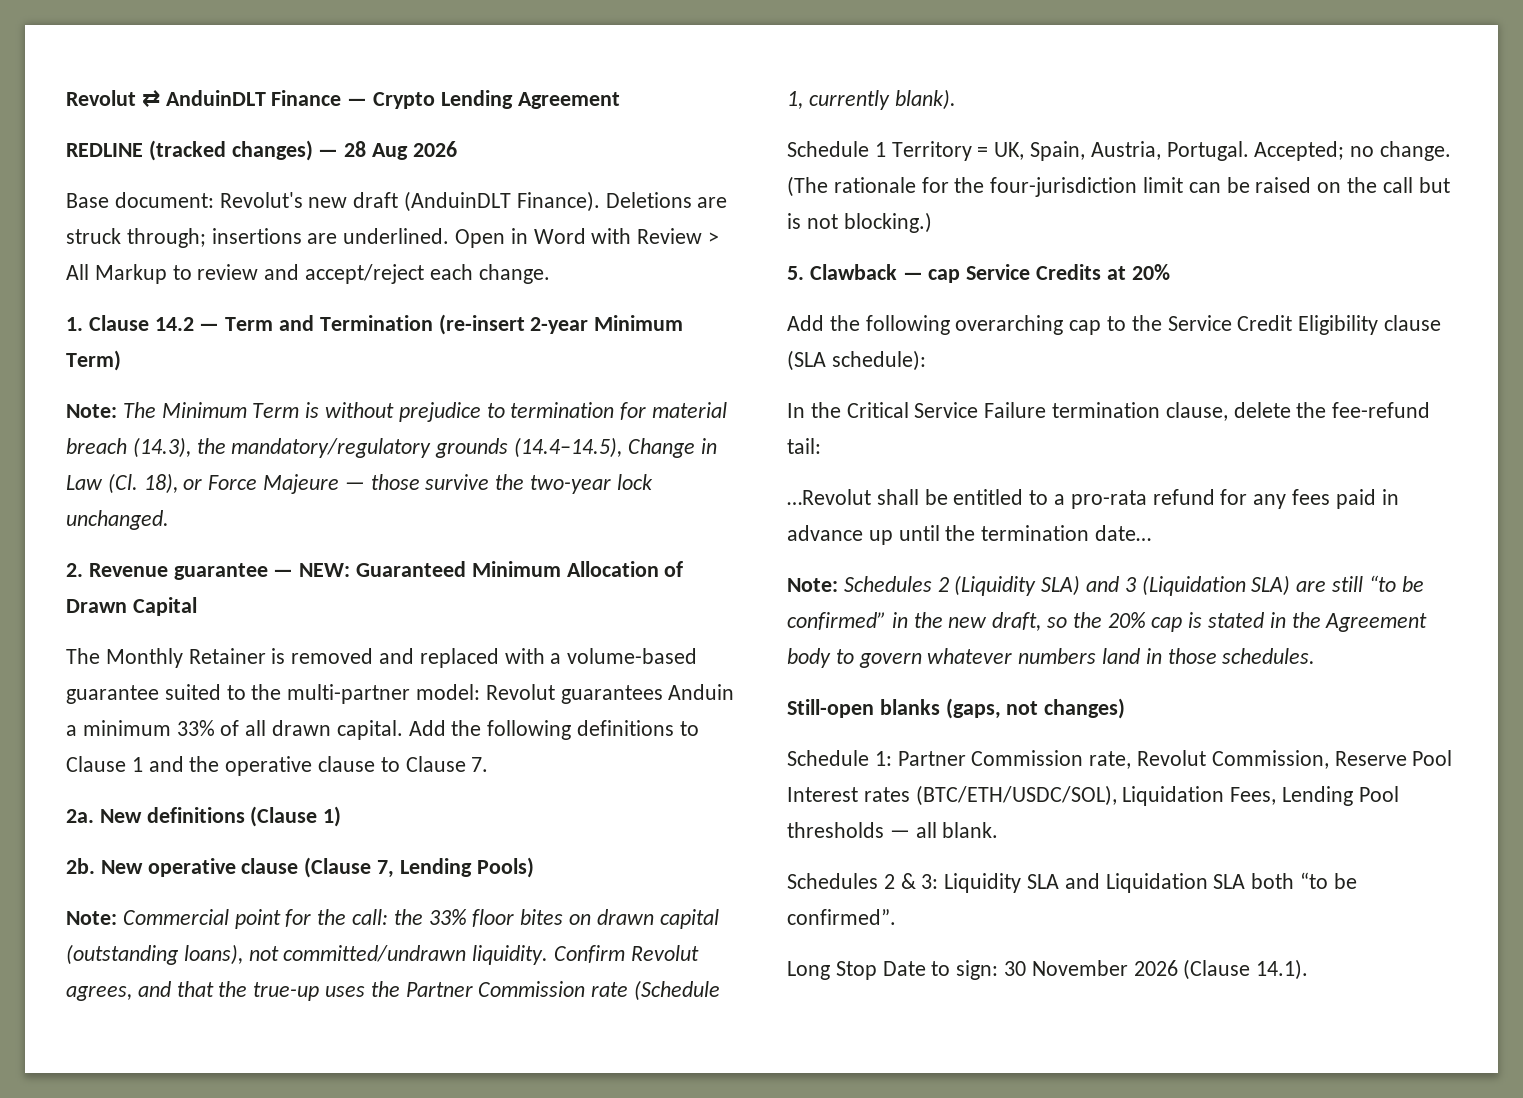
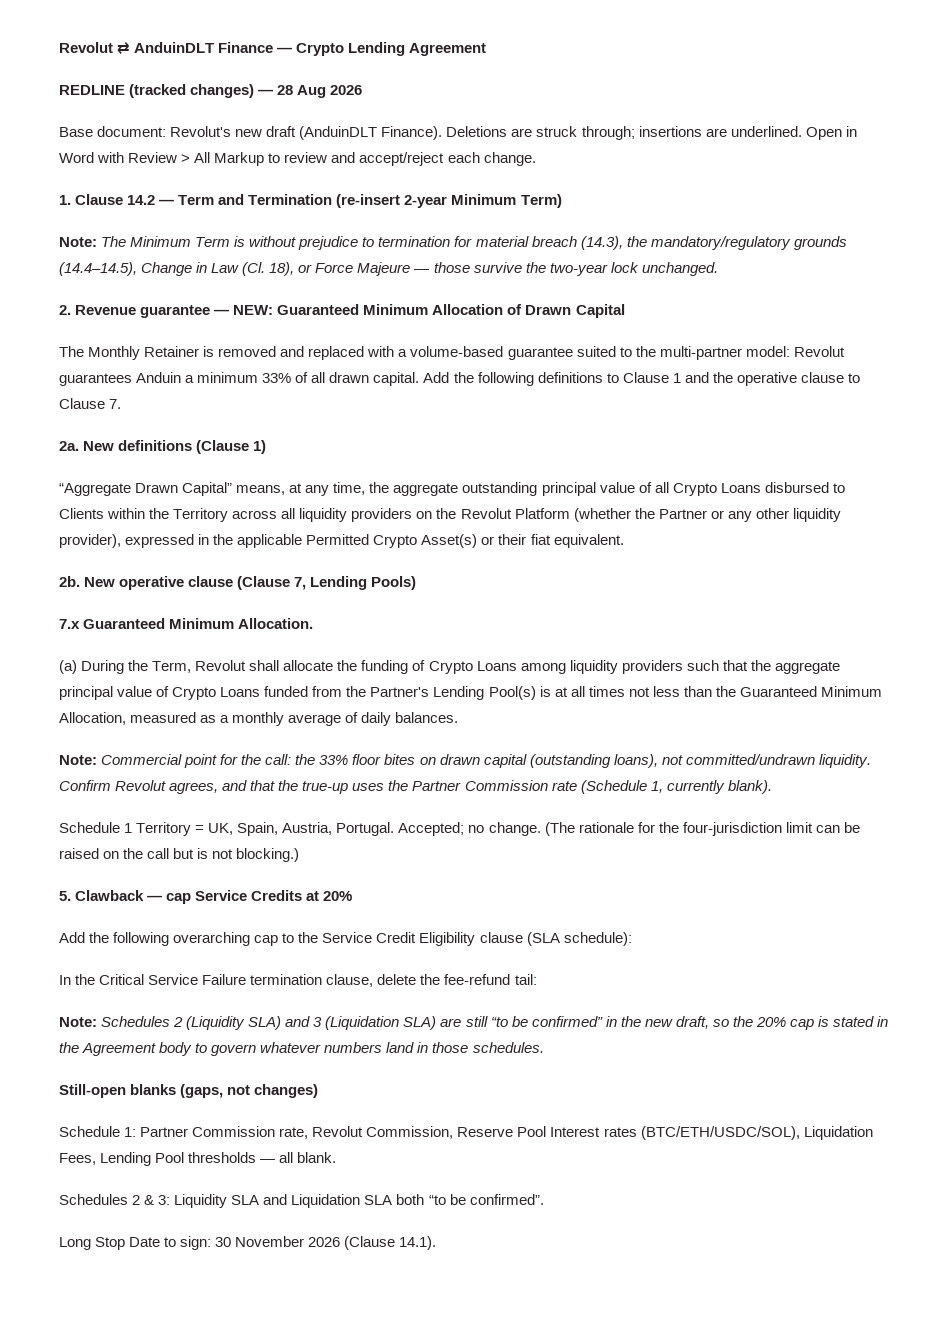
+ “Aggregate Drawn Capital” means, at any time, the aggregate outstanding principal value of all Crypto Loans disbursed to Clients within the Territory across all liquidity providers on the Revolut Platform (whether the Partner or any other liquidity provider), expressed in the applicable Permitted Crypto Asset(s) or their fiat equivalent.
+ 7.x Guaranteed Minimum Allocation.
+ (a) During the Term, Revolut shall allocate the funding of Crypto Loans among liquidity providers such that the aggregate principal value of Crypto Loans funded from the Partner's Lending Pool(s) is at all times not less than the Guaranteed Minimum Allocation, measured as a monthly average of daily balances.
- …Revolut shall be entitled to a pro-rata refund for any fees paid in advance up until the termination date…

